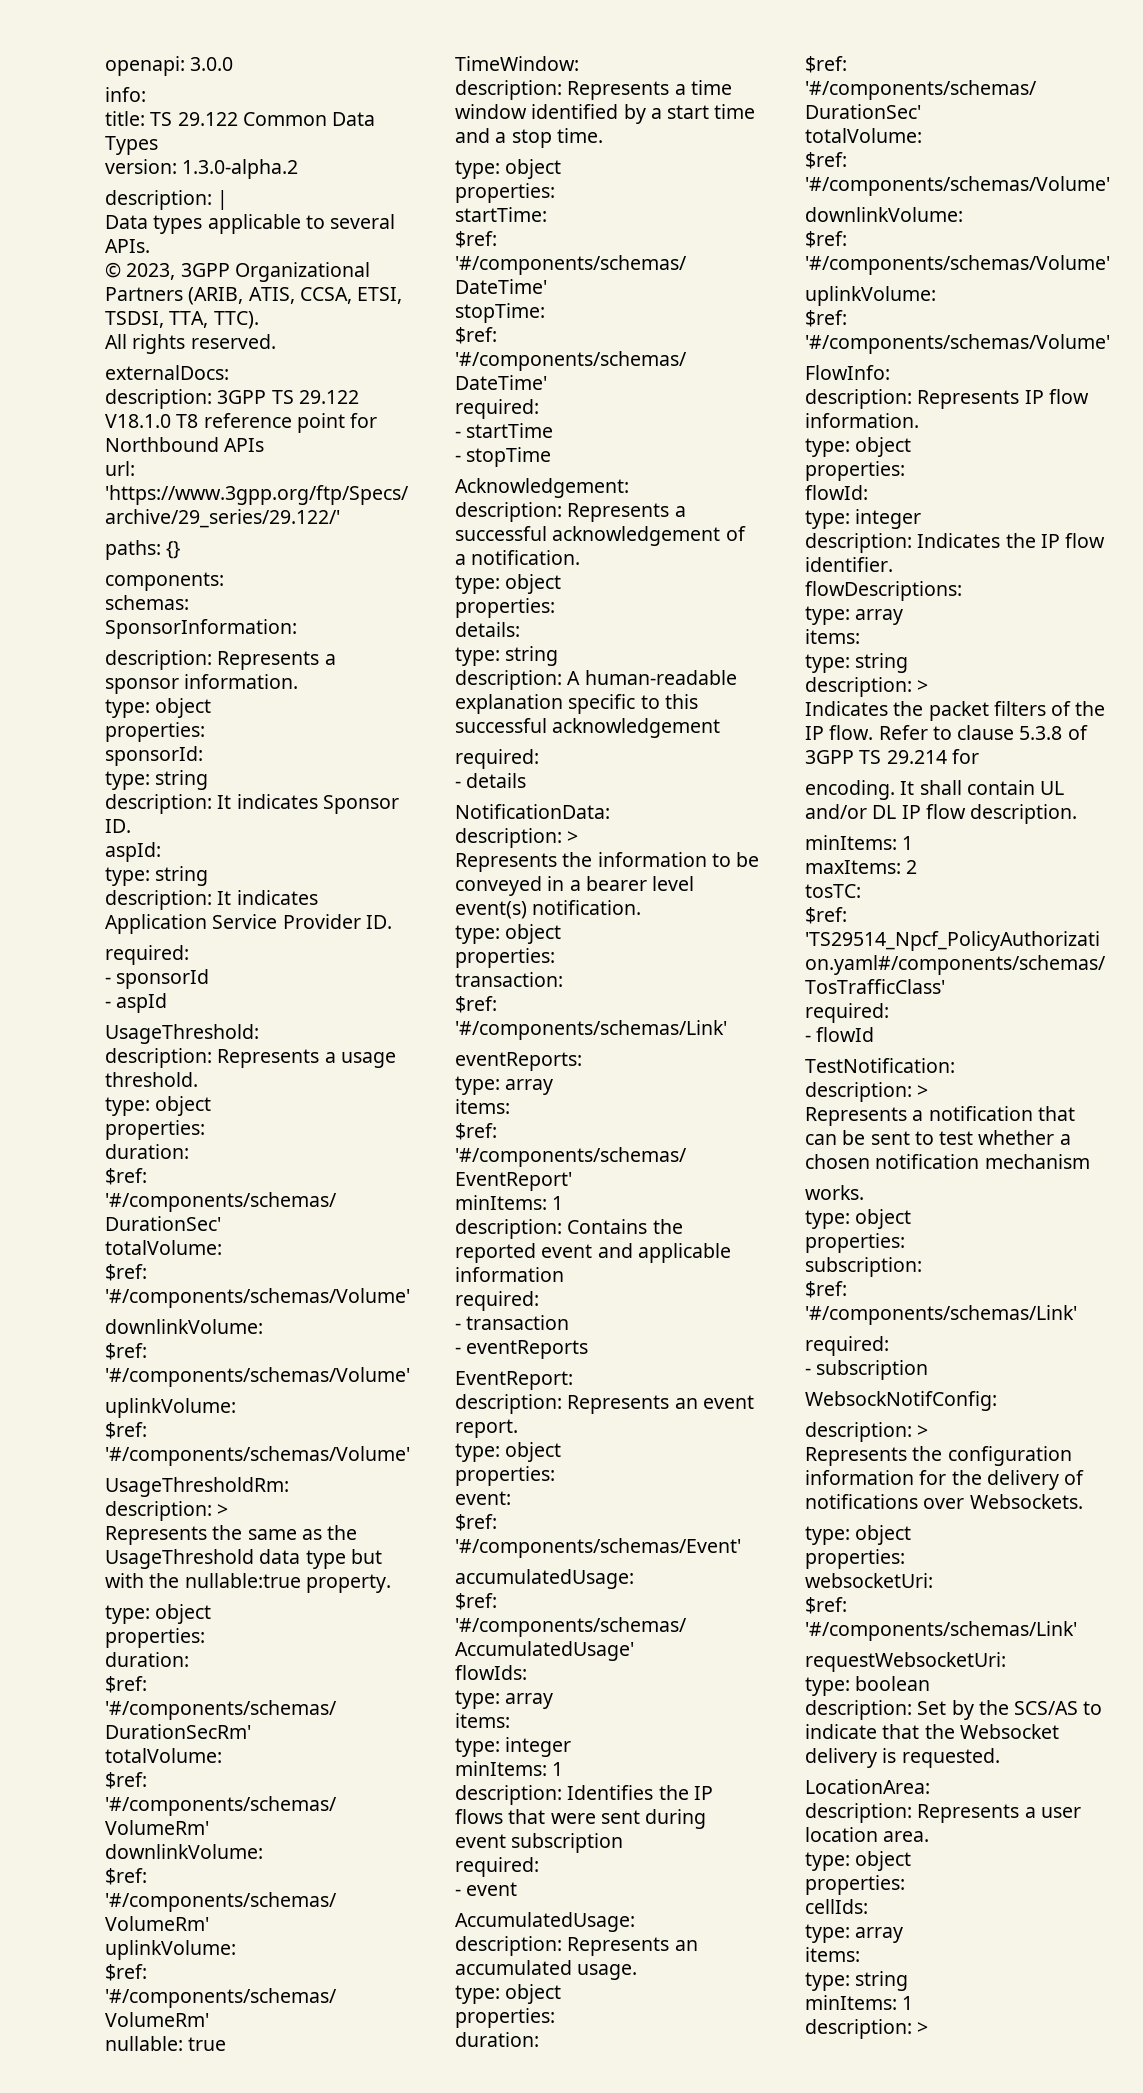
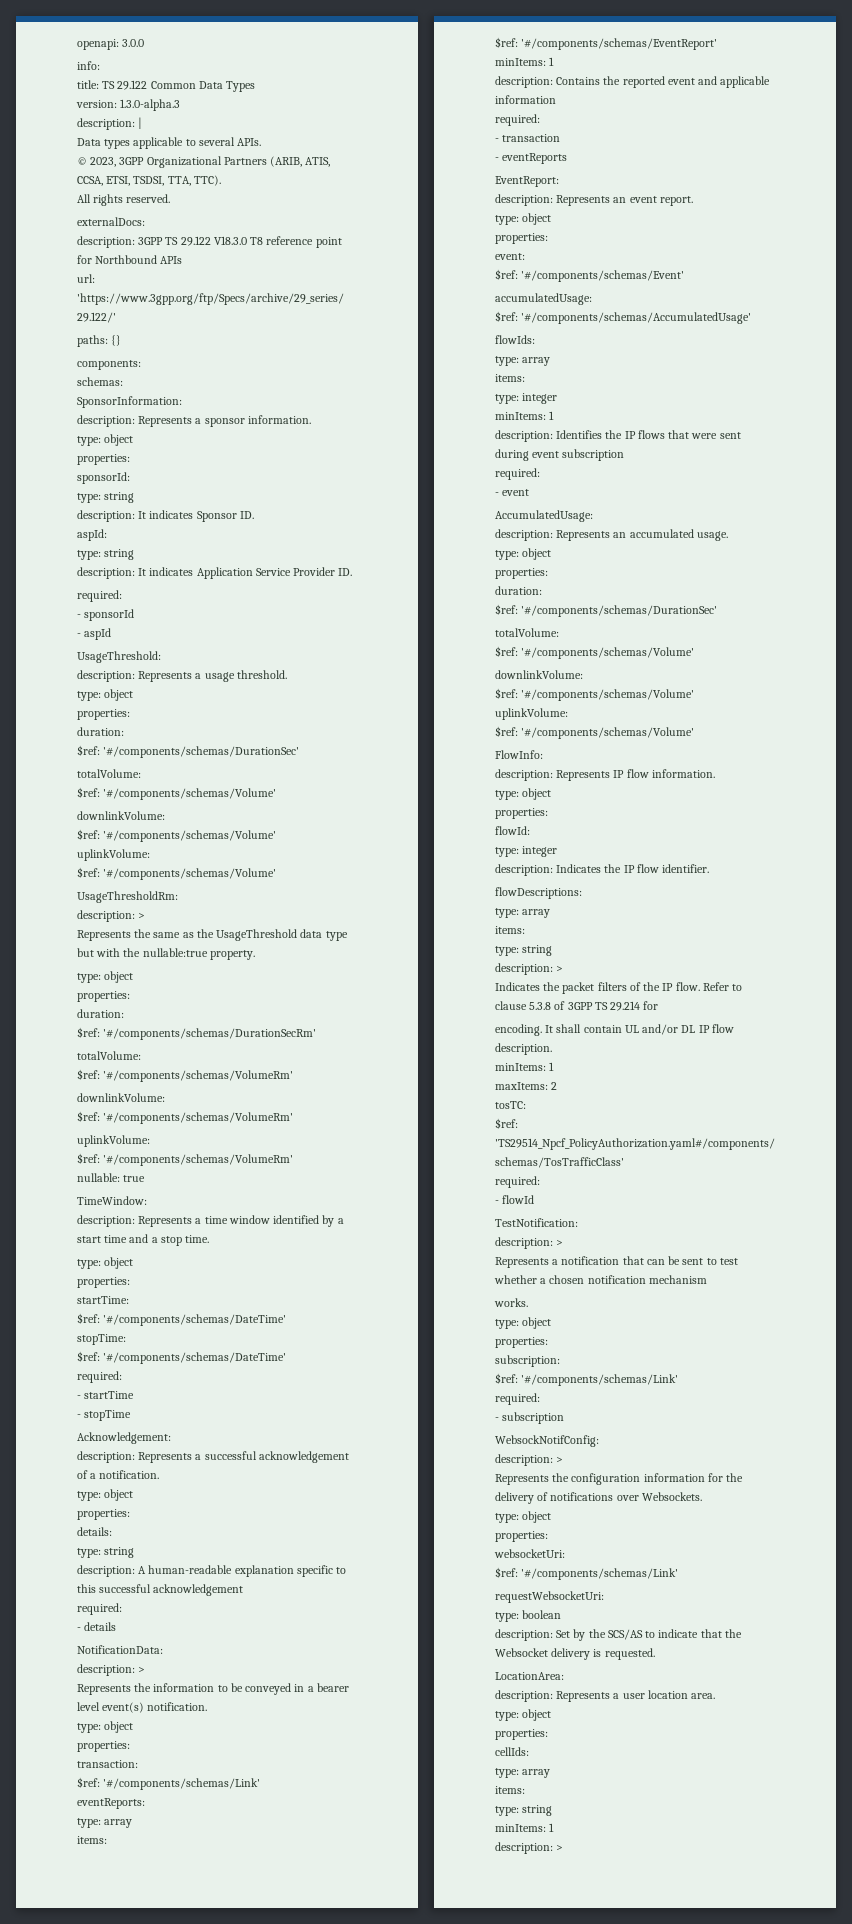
- version: 1.3.0-alpha.2
+ version: 1.3.0-alpha.3
- description: 3GPP TS 29.122 V18.1.0 T8 reference point for Northbound APIs
+ description: 3GPP TS 29.122 V18.3.0 T8 reference point for Northbound APIs

